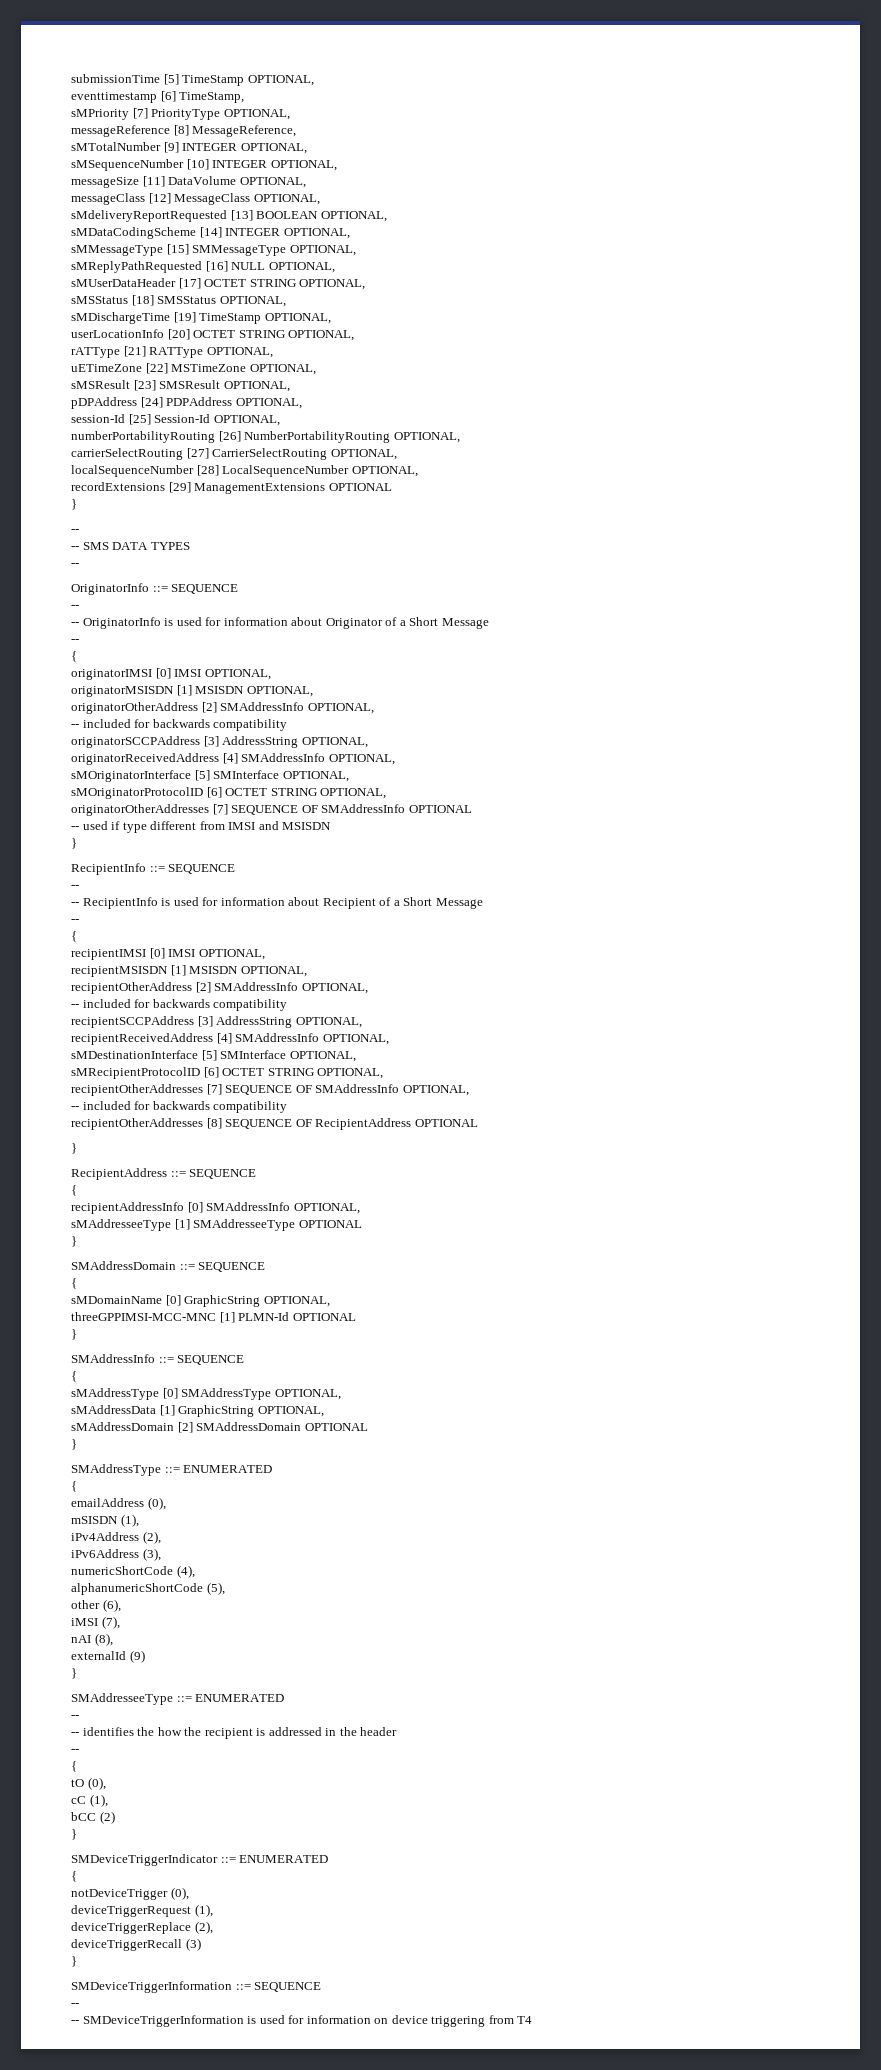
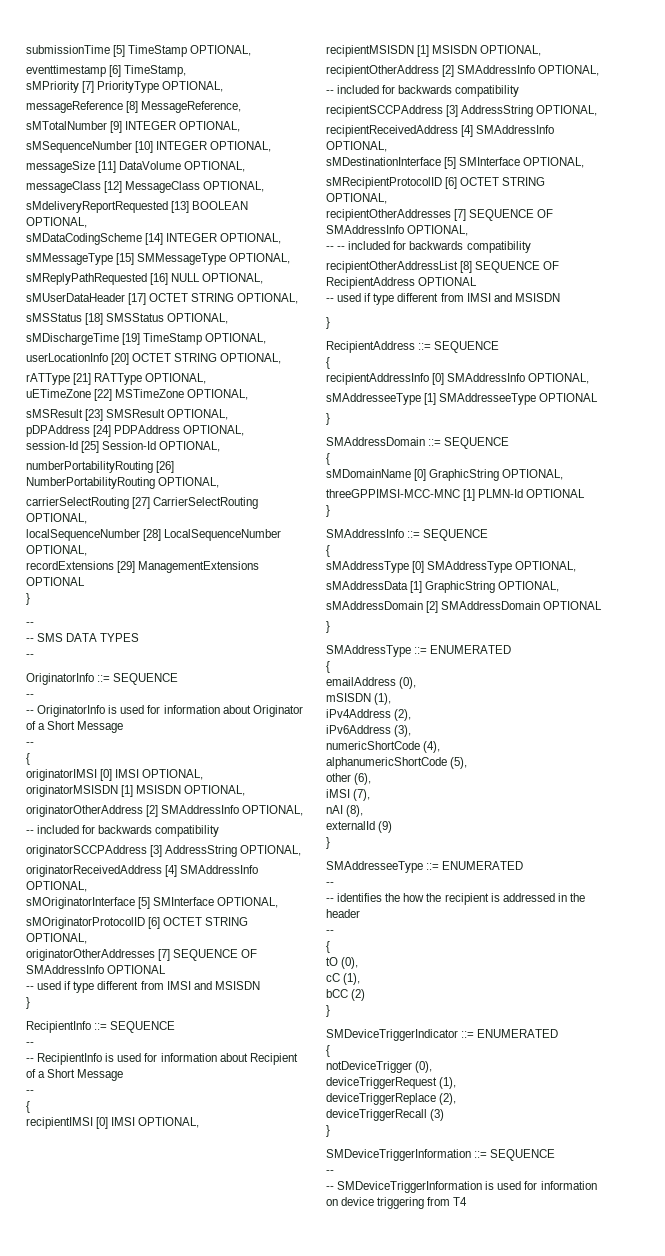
  recipientOtherAddresses [7] SEQUENCE OF SMAddressInfo OPTIONAL,
- -- included for backwards compatibility
- recipientOtherAddresses [8] SEQUENCE OF RecipientAddress OPTIONAL
+ -- -- included for backwards compatibility
+ recipientOtherAddressList [8] SEQUENCE OF RecipientAddress OPTIONAL
+ -- used if type different from IMSI and MSISDN

